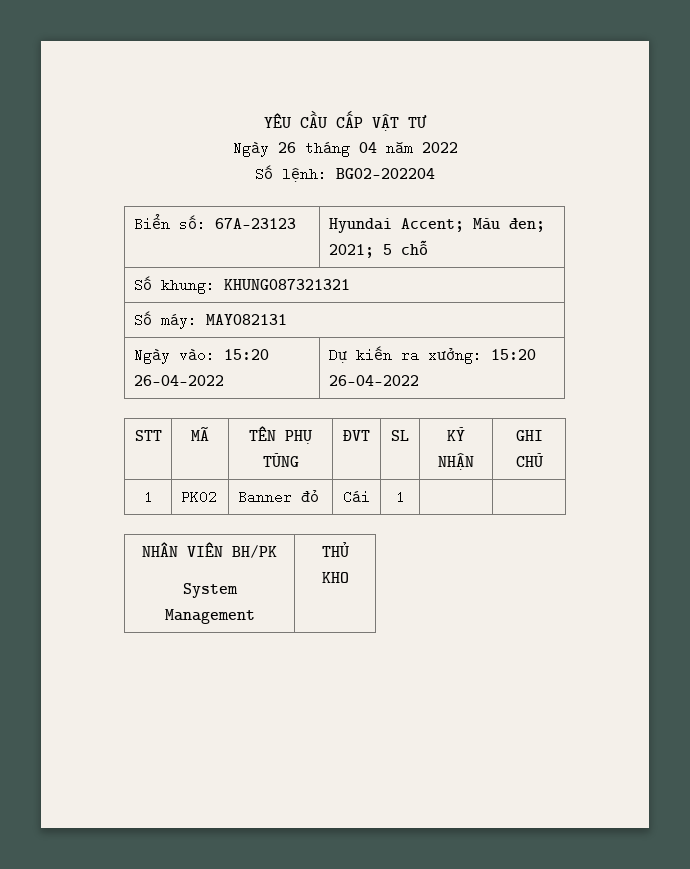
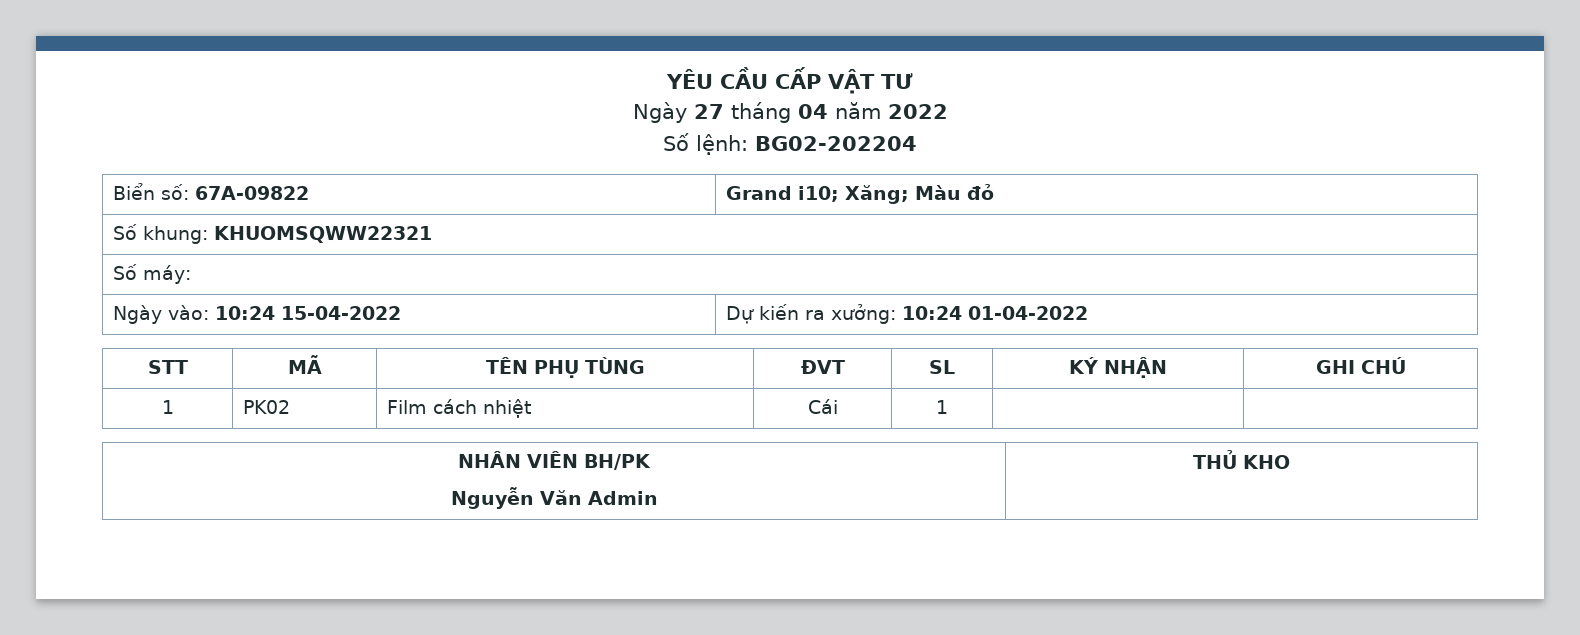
- Ngày 26 tháng 04 năm 2022
+ Ngày 27 tháng 04 năm 2022
- Biển số: 67A-23123 | Hyundai Accent; Màu đen; 2021; 5 chỗ
+ Biển số: 67A-09822 | Grand i10; Xăng; Màu đỏ
- Số khung: KHUNG087321321
+ Số khung: KHUOMSQWW22321
- Số máy: MAY082131
+ Số máy:
- Ngày vào: 15:20 26-04-2022 | Dự kiến ra xưởng: 15:20 26-04-2022
+ Ngày vào: 10:24 15-04-2022 | Dự kiến ra xưởng: 10:24 01-04-2022
- 1 | PK02 | Banner đỏ | Cái | 1 | |
+ 1 | PK02 | Film cách nhiệt | Cái | 1 | |
  NHÂN VIÊN BH/PK
- System Management | THỦ KHO
+ Nguyễn Văn Admin | THỦ KHO

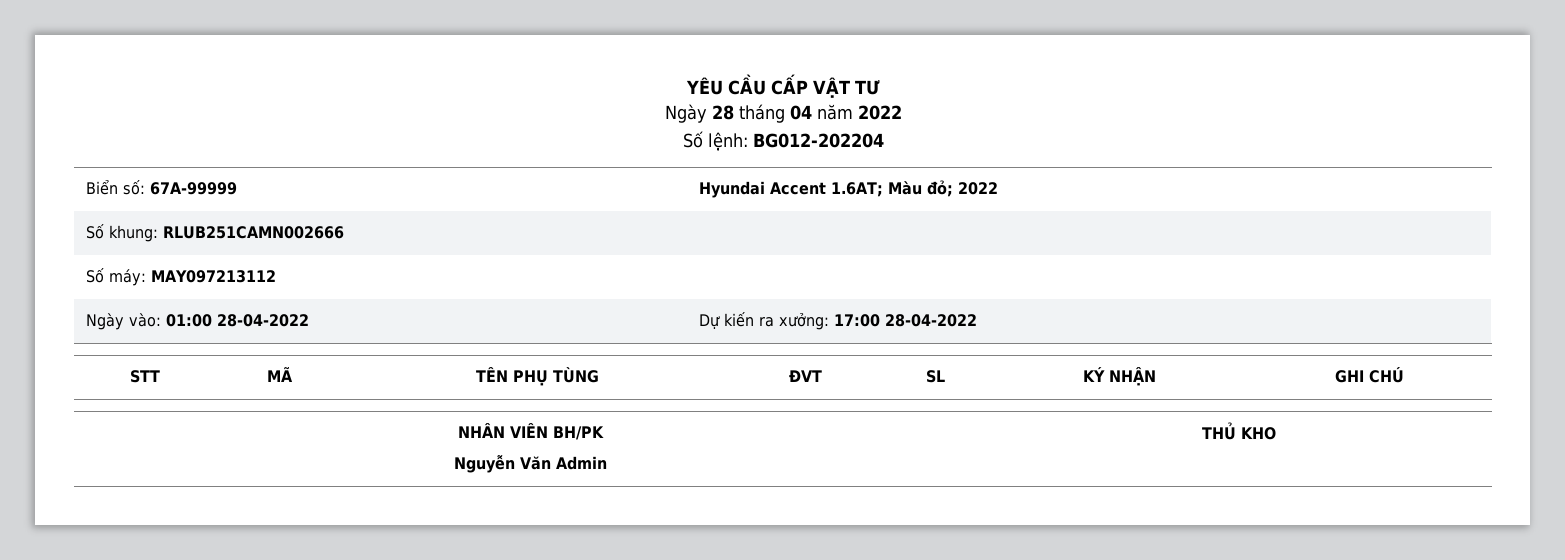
- Ngày 27 tháng 04 năm 2022
+ Ngày 28 tháng 04 năm 2022
- Số lệnh: BG02-202204
+ Số lệnh: BG012-202204
- Biển số: 67A-09822 | Grand i10; Xăng; Màu đỏ
+ Biển số: 67A-99999 | Hyundai Accent 1.6AT; Màu đỏ; 2022
- Số khung: KHUOMSQWW22321
+ Số khung: RLUB251CAMN002666
- Số máy:
+ Số máy: MAY097213112
- Ngày vào: 10:24 15-04-2022 | Dự kiến ra xưởng: 10:24 01-04-2022
+ Ngày vào: 01:00 28-04-2022 | Dự kiến ra xưởng: 17:00 28-04-2022
- 1 | PK02 | Film cách nhiệt | Cái | 1 | |

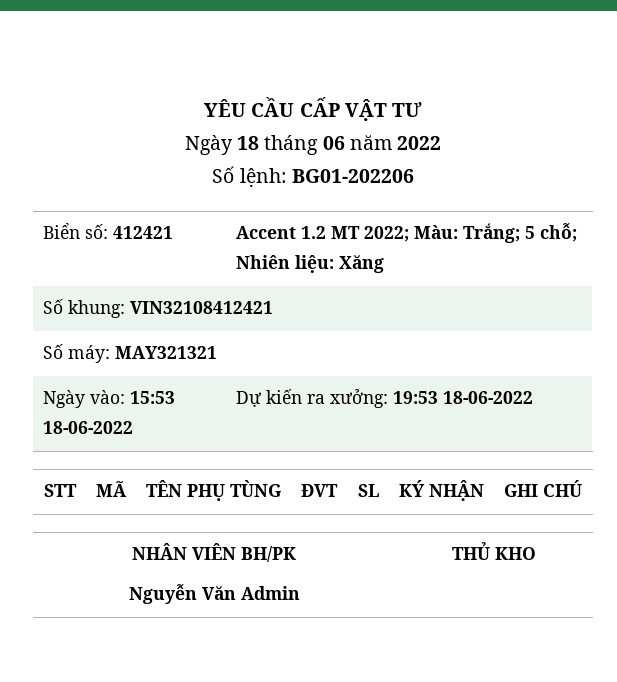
- Ngày 28 tháng 04 năm 2022
+ Ngày 18 tháng 06 năm 2022
- Số lệnh: BG012-202204
+ Số lệnh: BG01-202206
- Biển số: 67A-99999 | Hyundai Accent 1.6AT; Màu đỏ; 2022
+ Biển số: 412421 | Accent 1.2 MT 2022; Màu: Trắng; 5 chỗ; Nhiên liệu: Xăng
- Số khung: RLUB251CAMN002666
+ Số khung: VIN32108412421
- Số máy: MAY097213112
+ Số máy: MAY321321
- Ngày vào: 01:00 28-04-2022 | Dự kiến ra xưởng: 17:00 28-04-2022
+ Ngày vào: 15:53 18-06-2022 | Dự kiến ra xưởng: 19:53 18-06-2022

